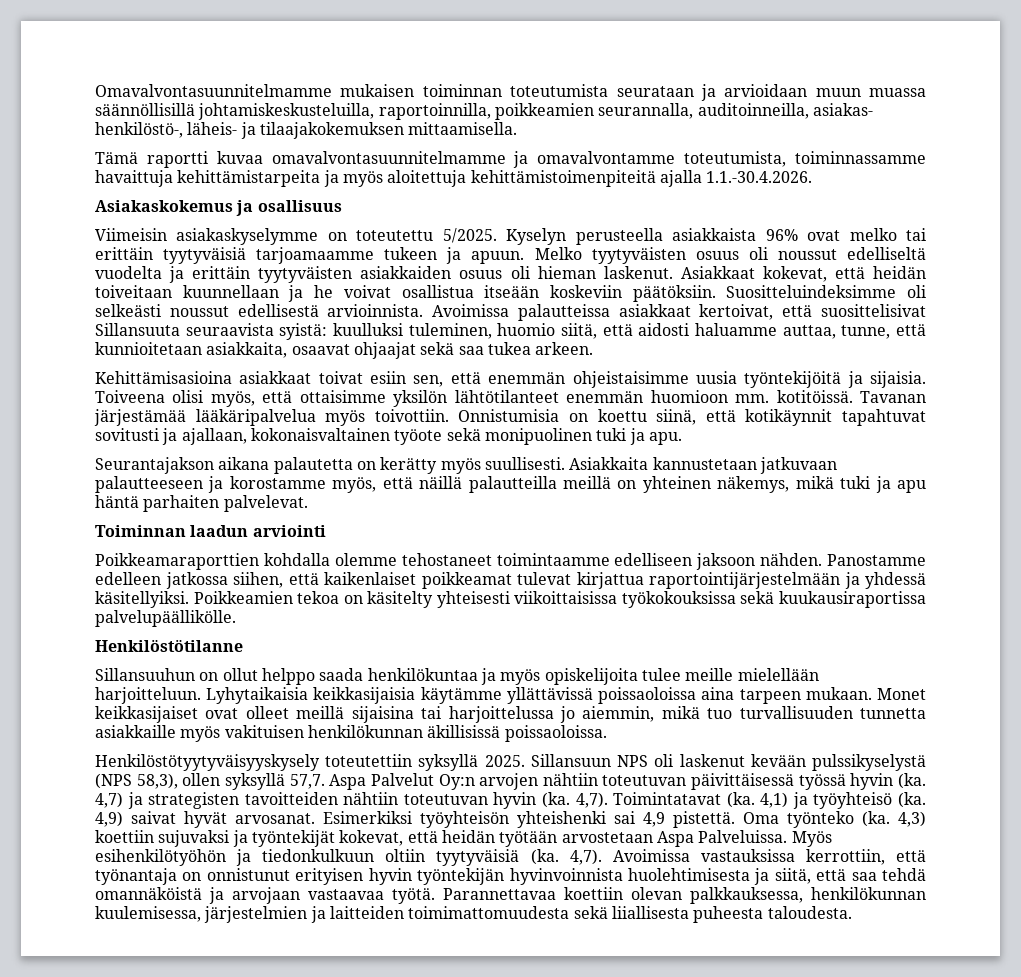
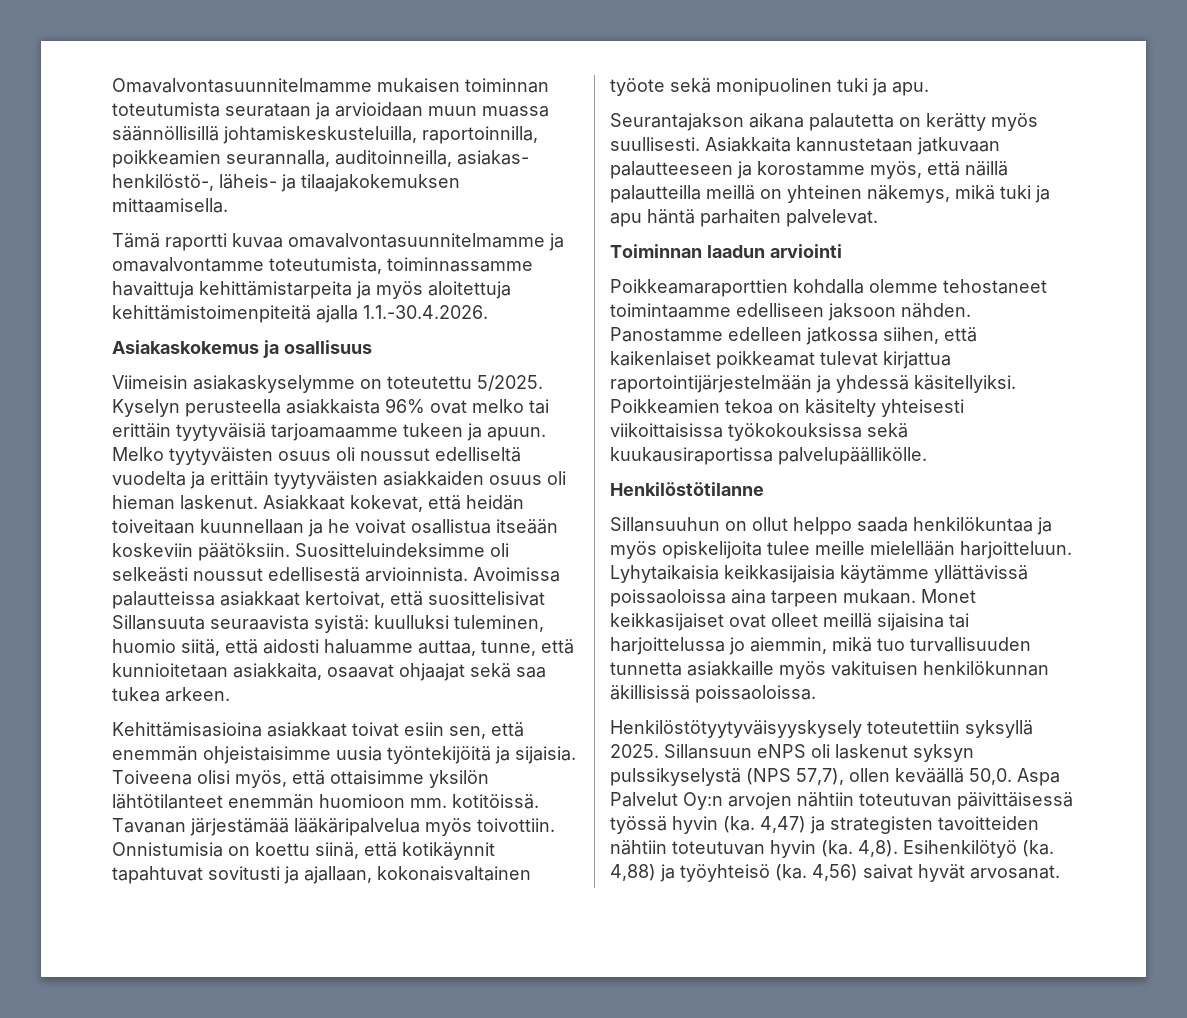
- Sillansuun NPS oli laskenut kevään pulssikyselystä (NPS 58,3), ollen syksyllä 57,7.
+ Sillansuun eNPS oli laskenut syksyn pulssikyselystä (NPS 57,7), ollen keväällä 50,0.
- 4,7) ja strategisten tavoitteiden nähtiin toteutuvan hyvin (ka.
+ 4,47) ja strategisten tavoitteiden nähtiin toteutuvan hyvin (ka.
- 4,7). Toimintatavat (ka. 4,1) ja työyhteisö (ka.
+ 4,8). Esihenkilötyö (ka. 4,88) ja työyhteisö (ka.
- 4,9) saivat hyvät arvosanat. Esimerkiksi työyhteisön yhteishenki sai 4,9 pistettä. Oma työnteko (ka. 4,3) koettiin sujuvaksi ja työntekijät kokevat, että heidän työtään arvostetaan Aspa Palveluissa. Myös esihenkilötyöhön ja tiedonkulkuun oltiin tyytyväisiä (ka. 4,7). Avoimissa vastauksissa kerrottiin, että työnantaja on onnistunut erityisen hyvin työntekijän hyvinvoinnista huolehtimisesta ja siitä, että saa tehdä omannäköistä ja arvojaan vastaavaa työtä. Parannettavaa koettiin olevan palkkauksessa, henkilökunnan kuulemisessa, järjestelmien ja laitteiden toimimattomuudesta sekä liiallisesta puheesta taloudesta.
+ 4,56) saivat hyvät arvosanat.

